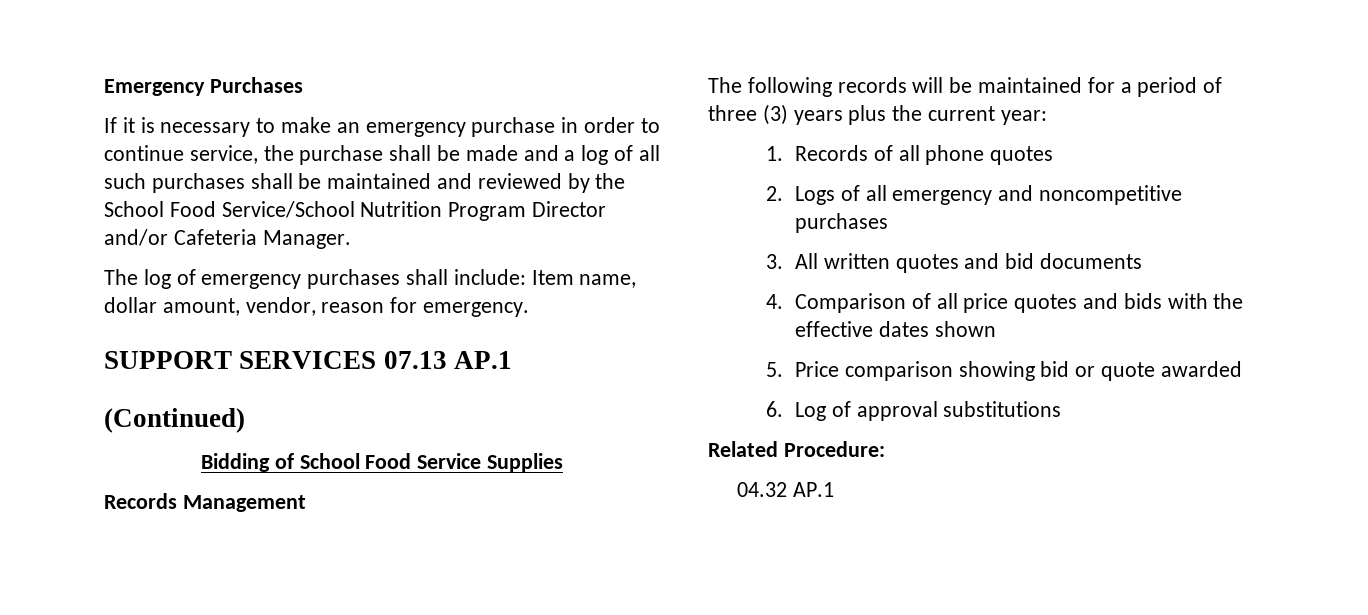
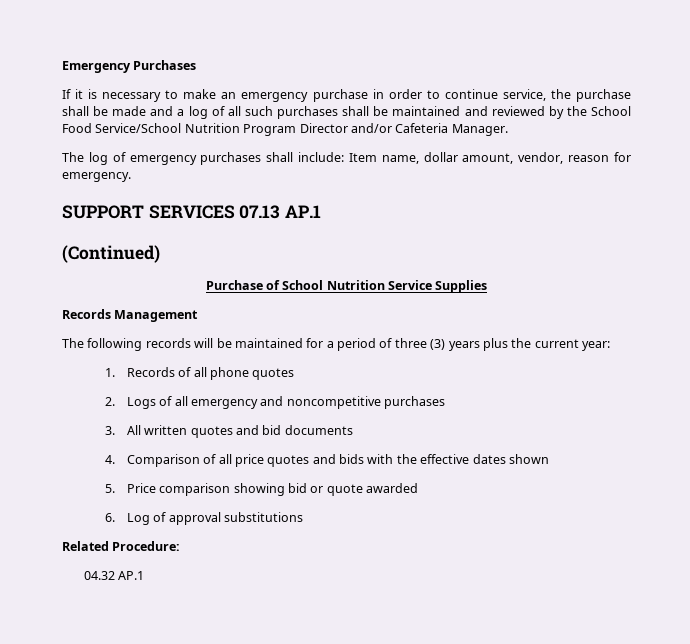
- Bidding of School Food Service Supplies
+ Purchase of School Nutrition Service Supplies

